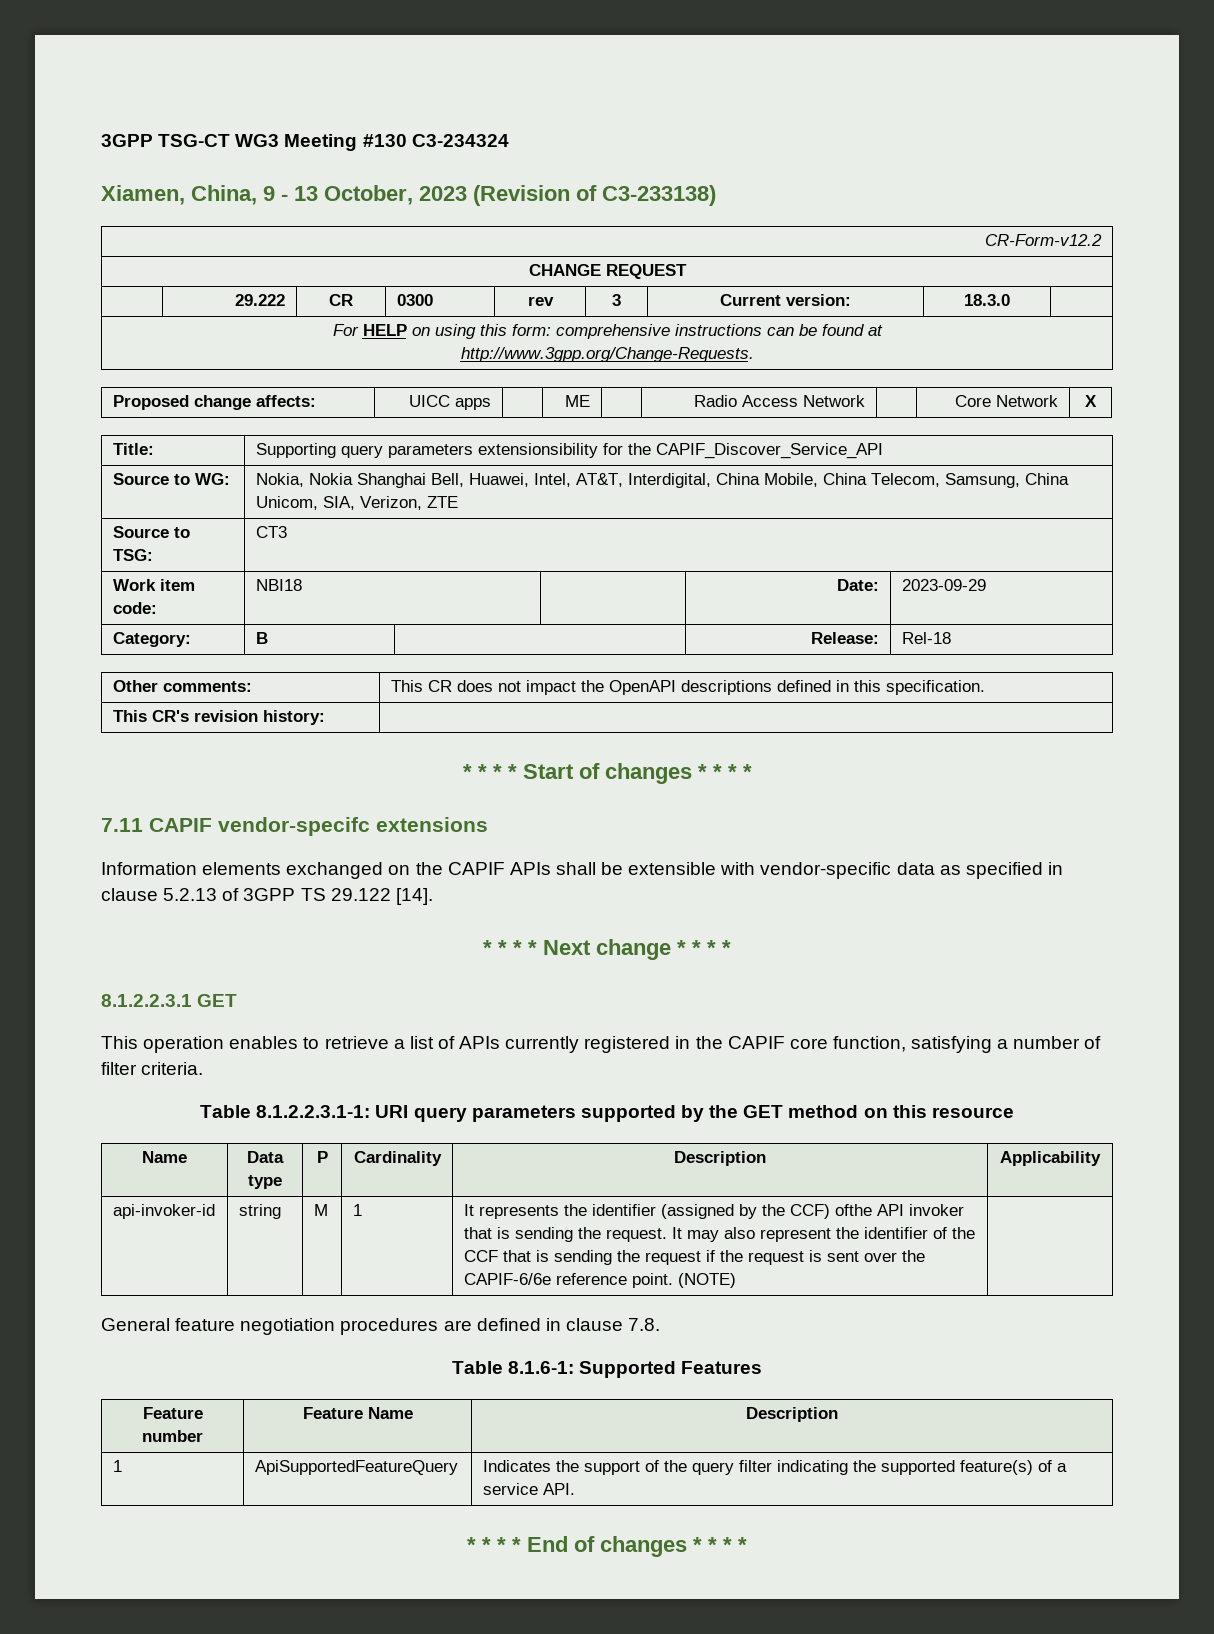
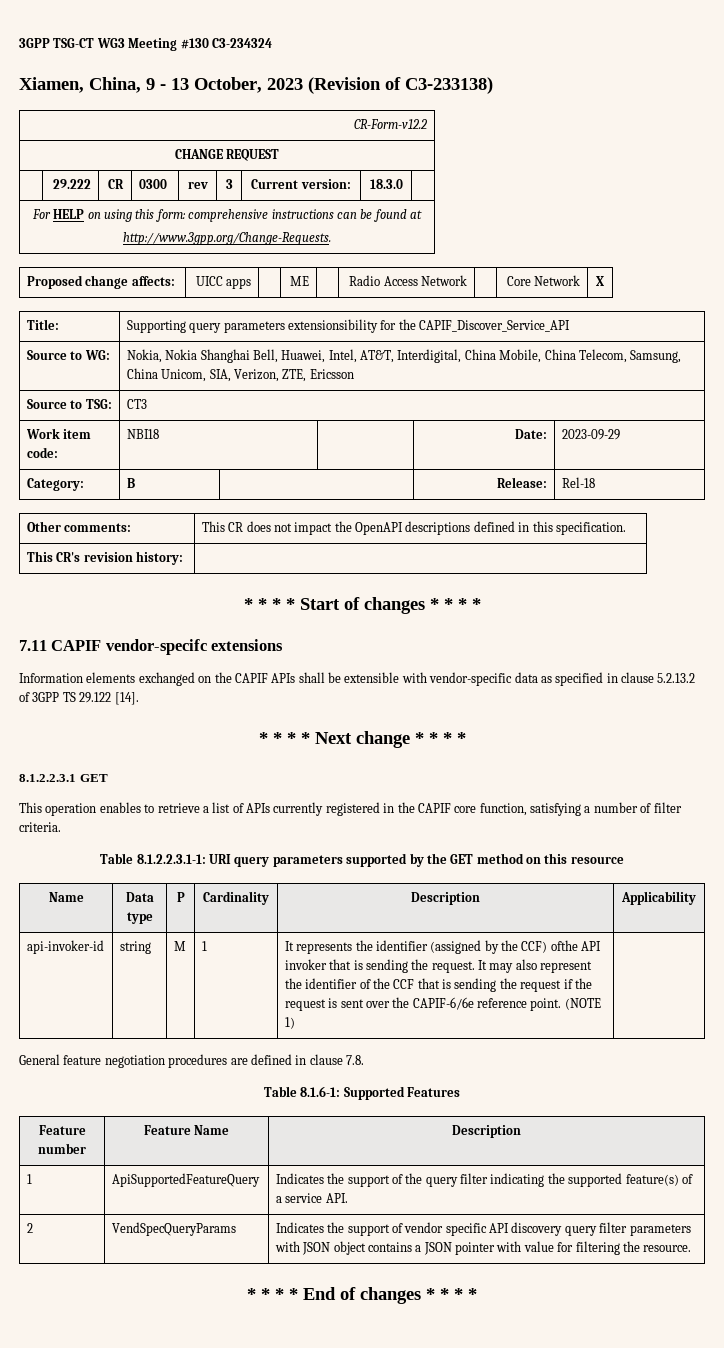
- Source to WG: | Nokia, Nokia Shanghai Bell, Huawei, Intel, AT&T, Interdigital, China Mobile, China Telecom, Samsung, China Unicom, SIA, Verizon, ZTE
+ Source to WG: | Nokia, Nokia Shanghai Bell, Huawei, Intel, AT&T, Interdigital, China Mobile, China Telecom, Samsung, China Unicom, SIA, Verizon, ZTE, Ericsson
- Information elements exchanged on the CAPIF APIs shall be extensible with vendor-specific data as specified in clause 5.2.13 of 3GPP TS 29.122 [14].
+ Information elements exchanged on the CAPIF APIs shall be extensible with vendor-specific data as specified in clause 5.2.13.2 of 3GPP TS 29.122 [14].
- (NOTE)
+ (NOTE 1)
+ 2 | VendSpecQueryParams | Indicates the support of vendor specific API discovery query filter parameters with JSON object contains a JSON pointer with value for filtering the resource.

